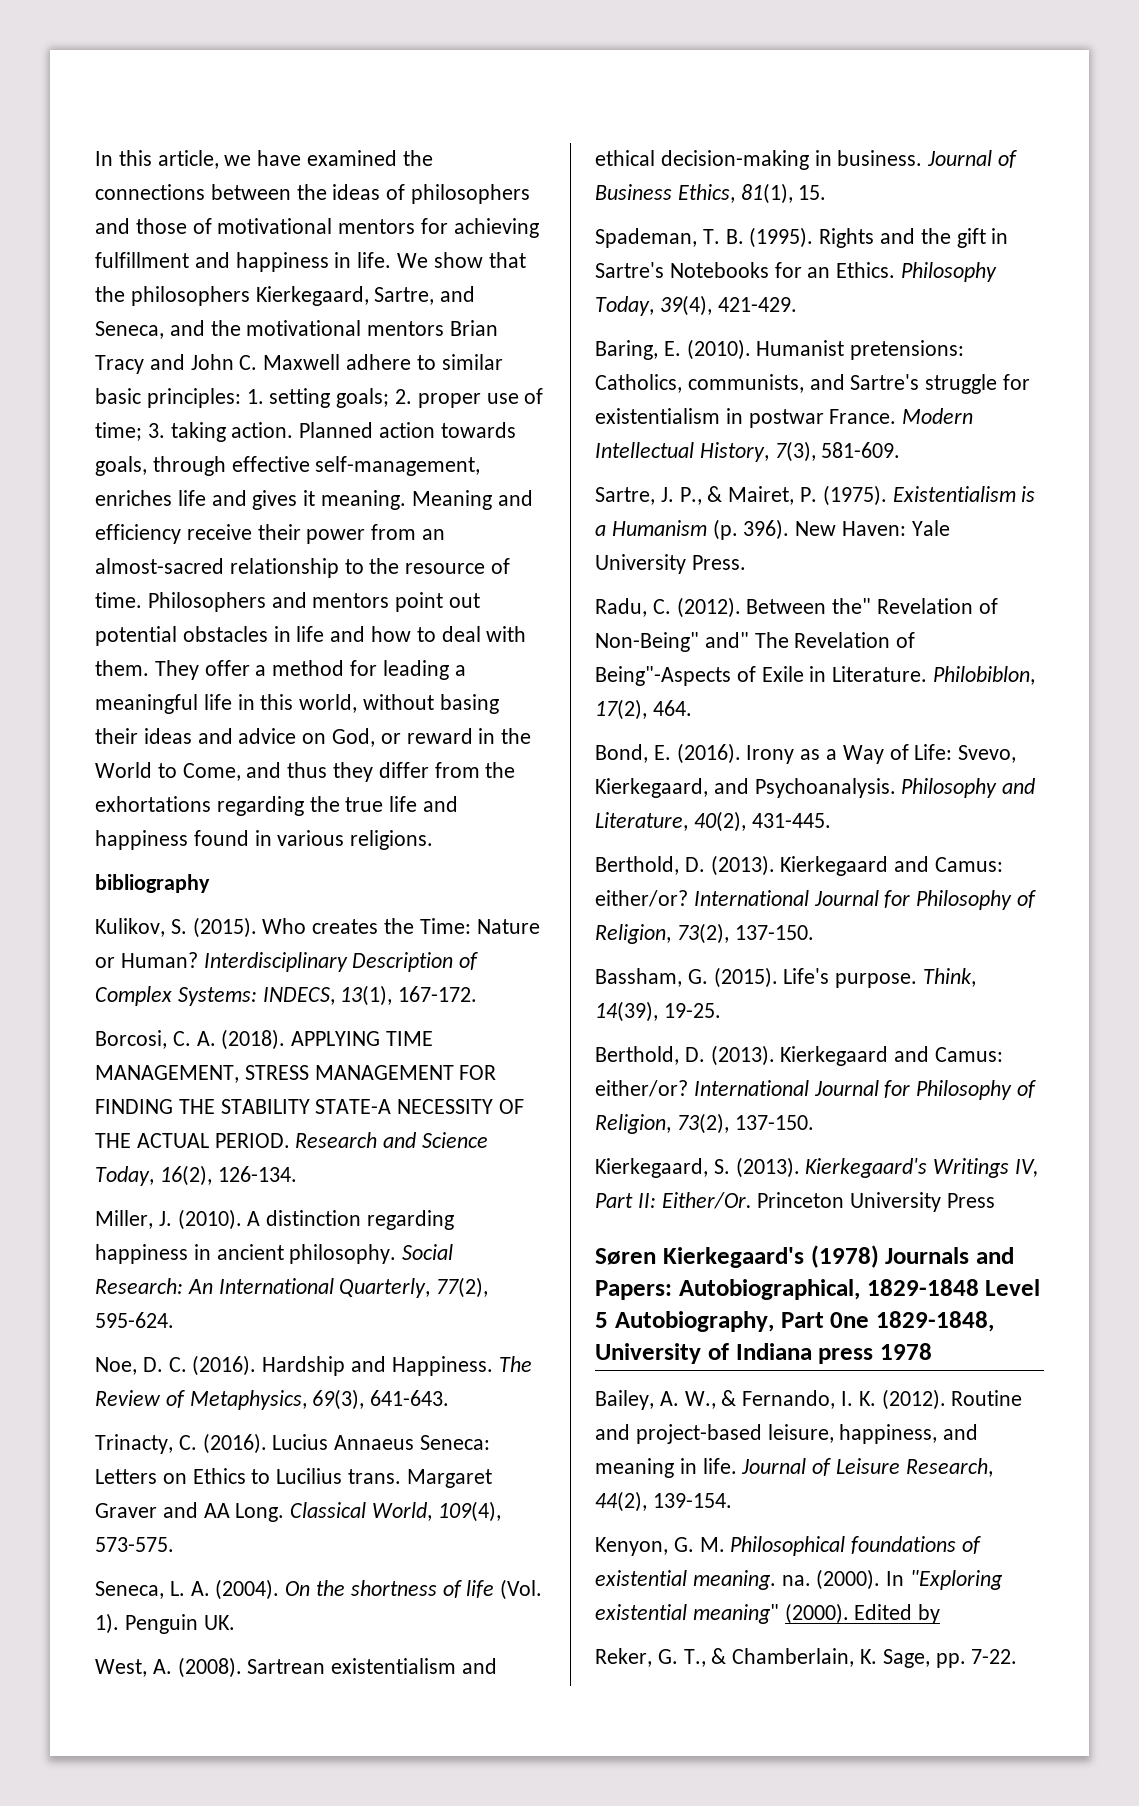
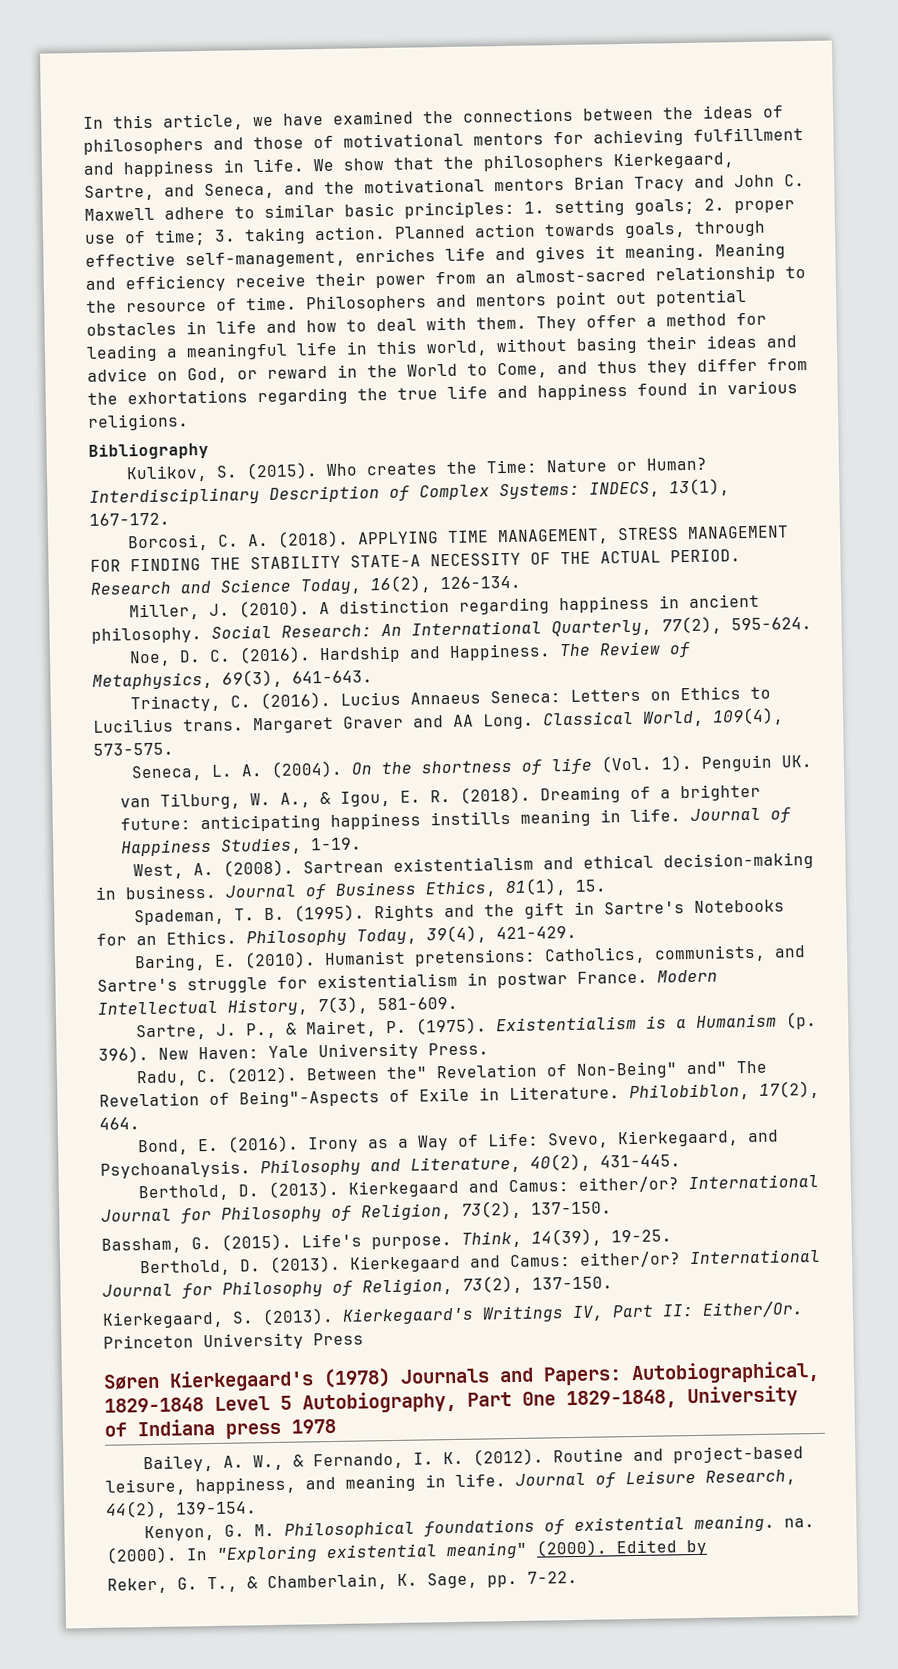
- bibliography
+ Bibliography
+ van Tilburg, W. A., & Igou, E. R. (2018). Dreaming of a brighter future: anticipating happiness instills meaning in life. Journal of Happiness Studies, 1-19.

